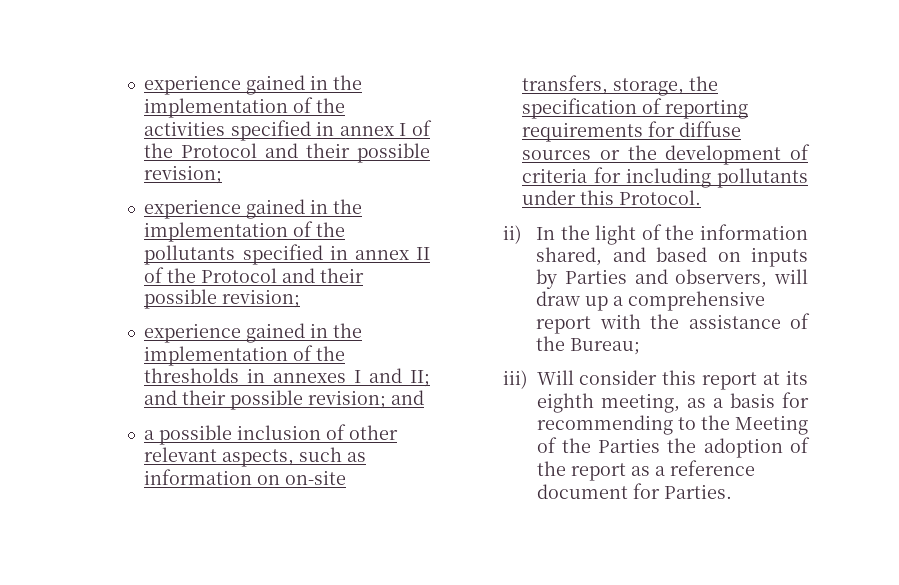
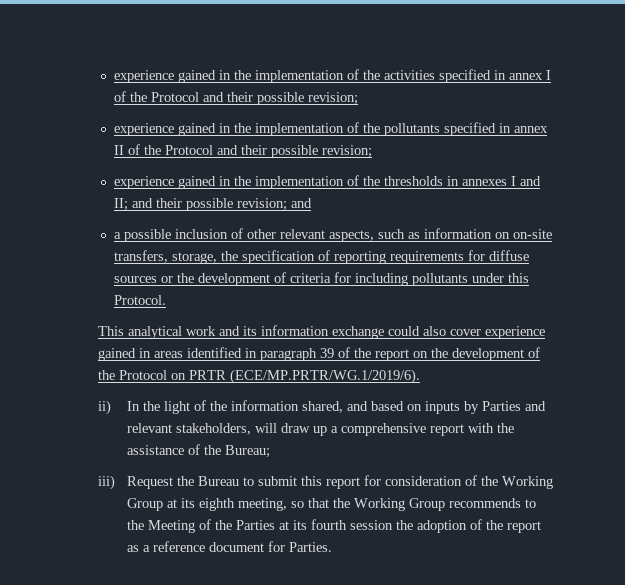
+ This analytical work and its information exchange could also cover experience gained in areas identified in paragraph 39 of the report on the development of the Protocol on PRTR (ECE/MP.PRTR/WG.1/2019/6).
- ii) In the light of the information shared, and based on inputs by Parties and observers, will draw up a comprehensive report with the assistance of the Bureau;
+ ii) In the light of the information shared, and based on inputs by Parties and relevant stakeholders, will draw up a comprehensive report with the assistance of the Bureau;
- iii) Will consider this report at its eighth meeting, as a basis for recommending to the Meeting of the Parties the adoption of the report as a reference document for Parties.
+ iii) Request the Bureau to submit this report for consideration of the Working Group at its eighth meeting, so that the Working Group recommends to the Meeting of the Parties at its fourth session the adoption of the report as a reference document for Parties.

